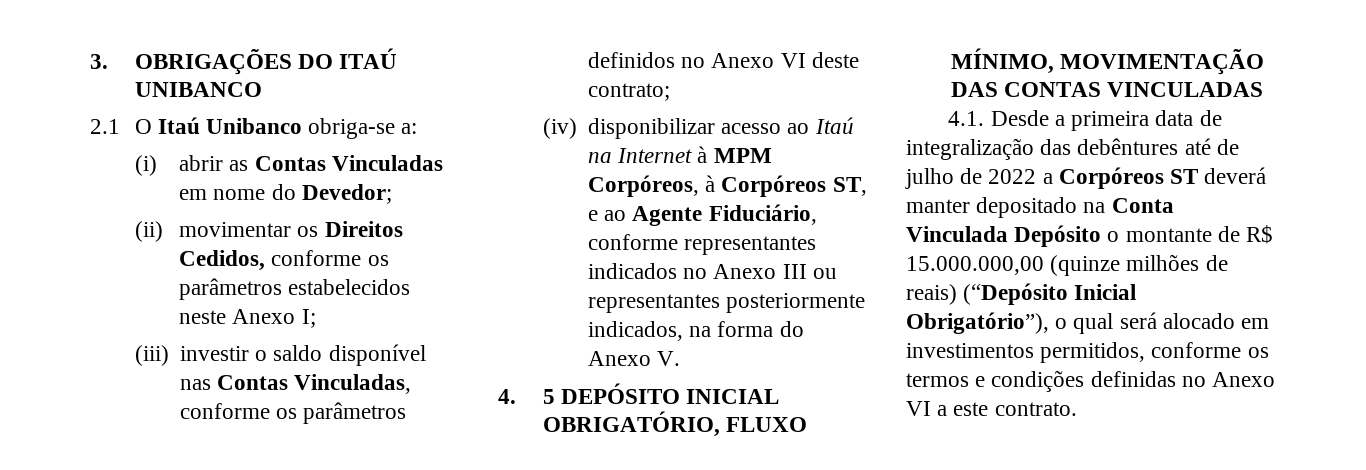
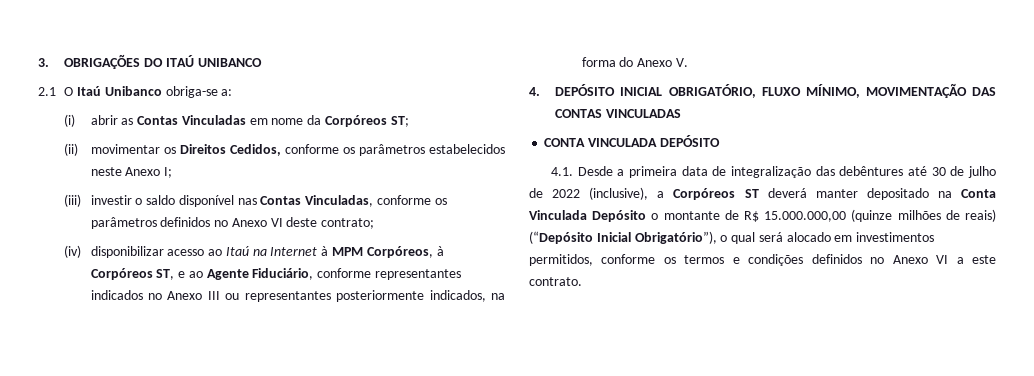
- (i) abrir as Contas Vinculadas em nome do Devedor;
+ (i) abrir as Contas Vinculadas em nome da Corpóreos ST;
- 4. 5 DEPÓSITO INICIAL OBRIGATÓRIO, FLUXO MÍNIMO, MOVIMENTAÇÃO DAS CONTAS VINCULADAS
+ 4. DEPÓSITO INICIAL OBRIGATÓRIO, FLUXO MÍNIMO, MOVIMENTAÇÃO DAS CONTAS VINCULADAS
+ CONTA VINCULADA DEPÓSITO
- 4.1. Desde a primeira data de integralização das debêntures até de julho de 2022 a Corpóreos ST deverá manter depositado na Conta Vinculada Depósito o montante de R$ 15.000.000,00 (quinze milhões de reais) (“Depósito Inicial Obrigatório”), o qual será alocado em investimentos permitidos, conforme os termos e condições definidas no Anexo VI a este contrato.
+ 4.1. Desde a primeira data de integralização das debêntures até 30 de julho de 2022 (inclusive), a Corpóreos ST deverá manter depositado na Conta Vinculada Depósito o montante de R$ 15.000.000,00 (quinze milhões de reais) (“Depósito Inicial Obrigatório”), o qual será alocado em investimentos permitidos, conforme os termos e condições definidos no Anexo VI a este contrato.

